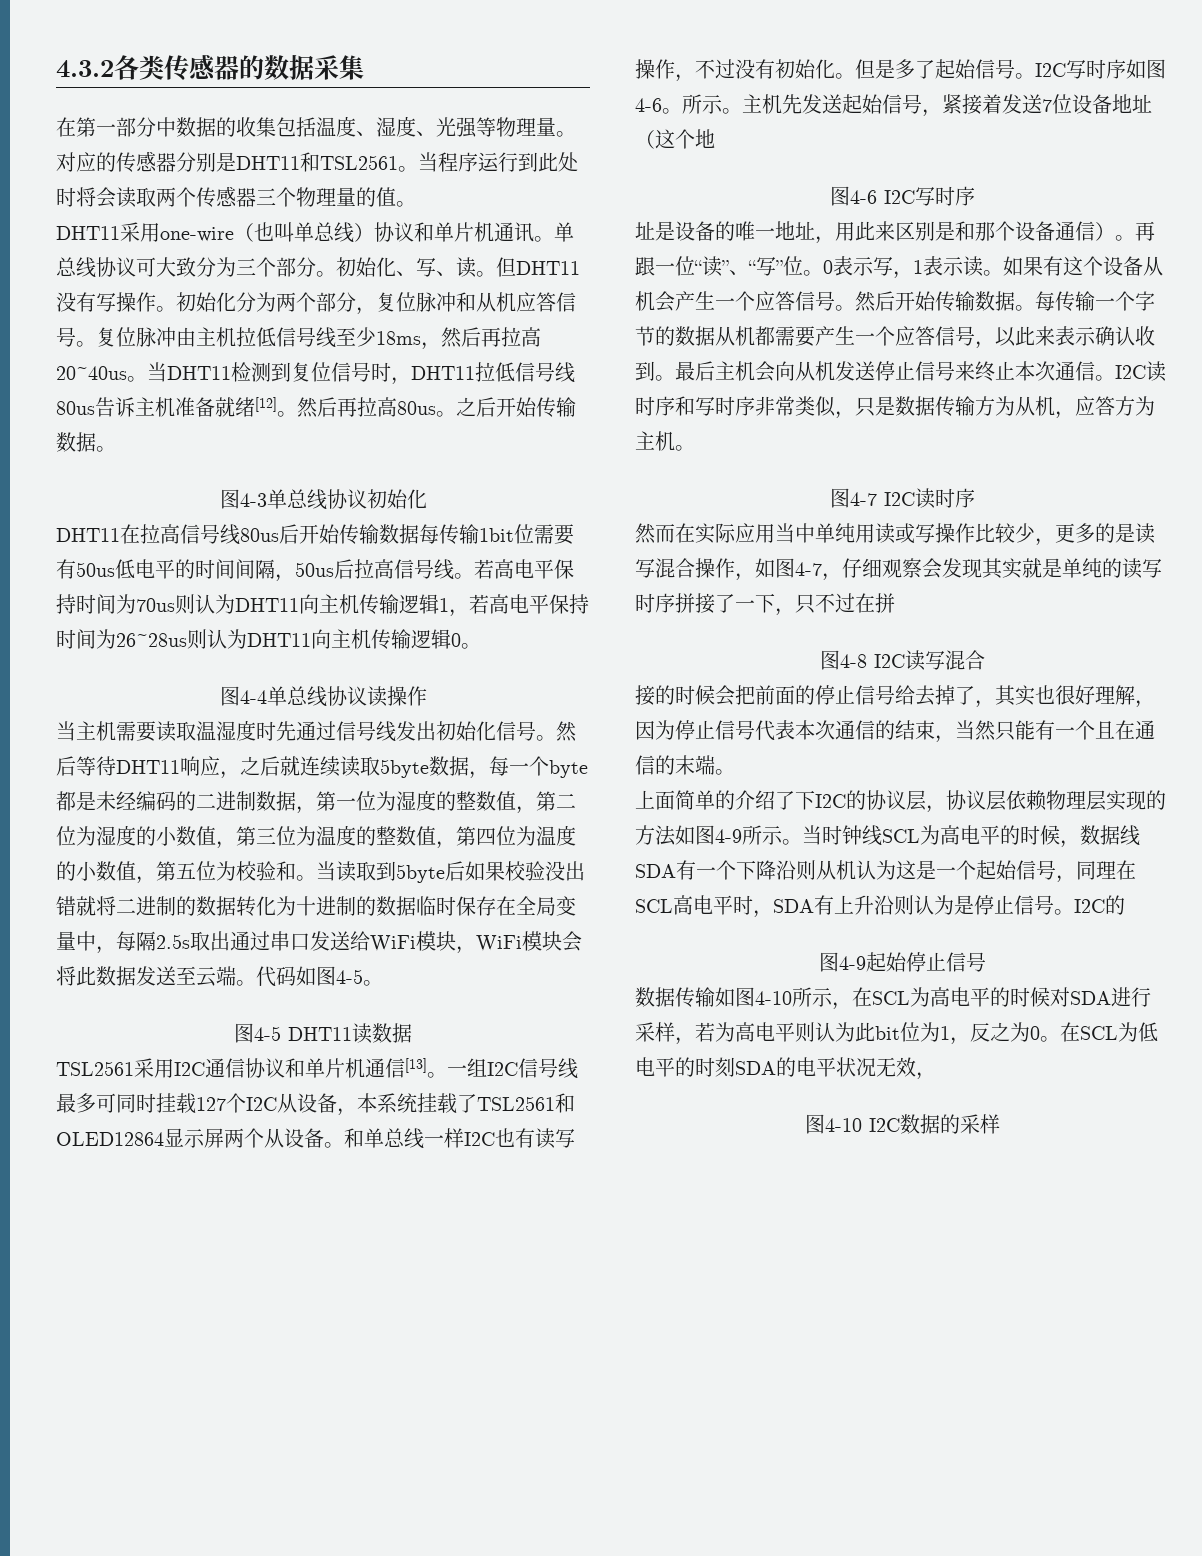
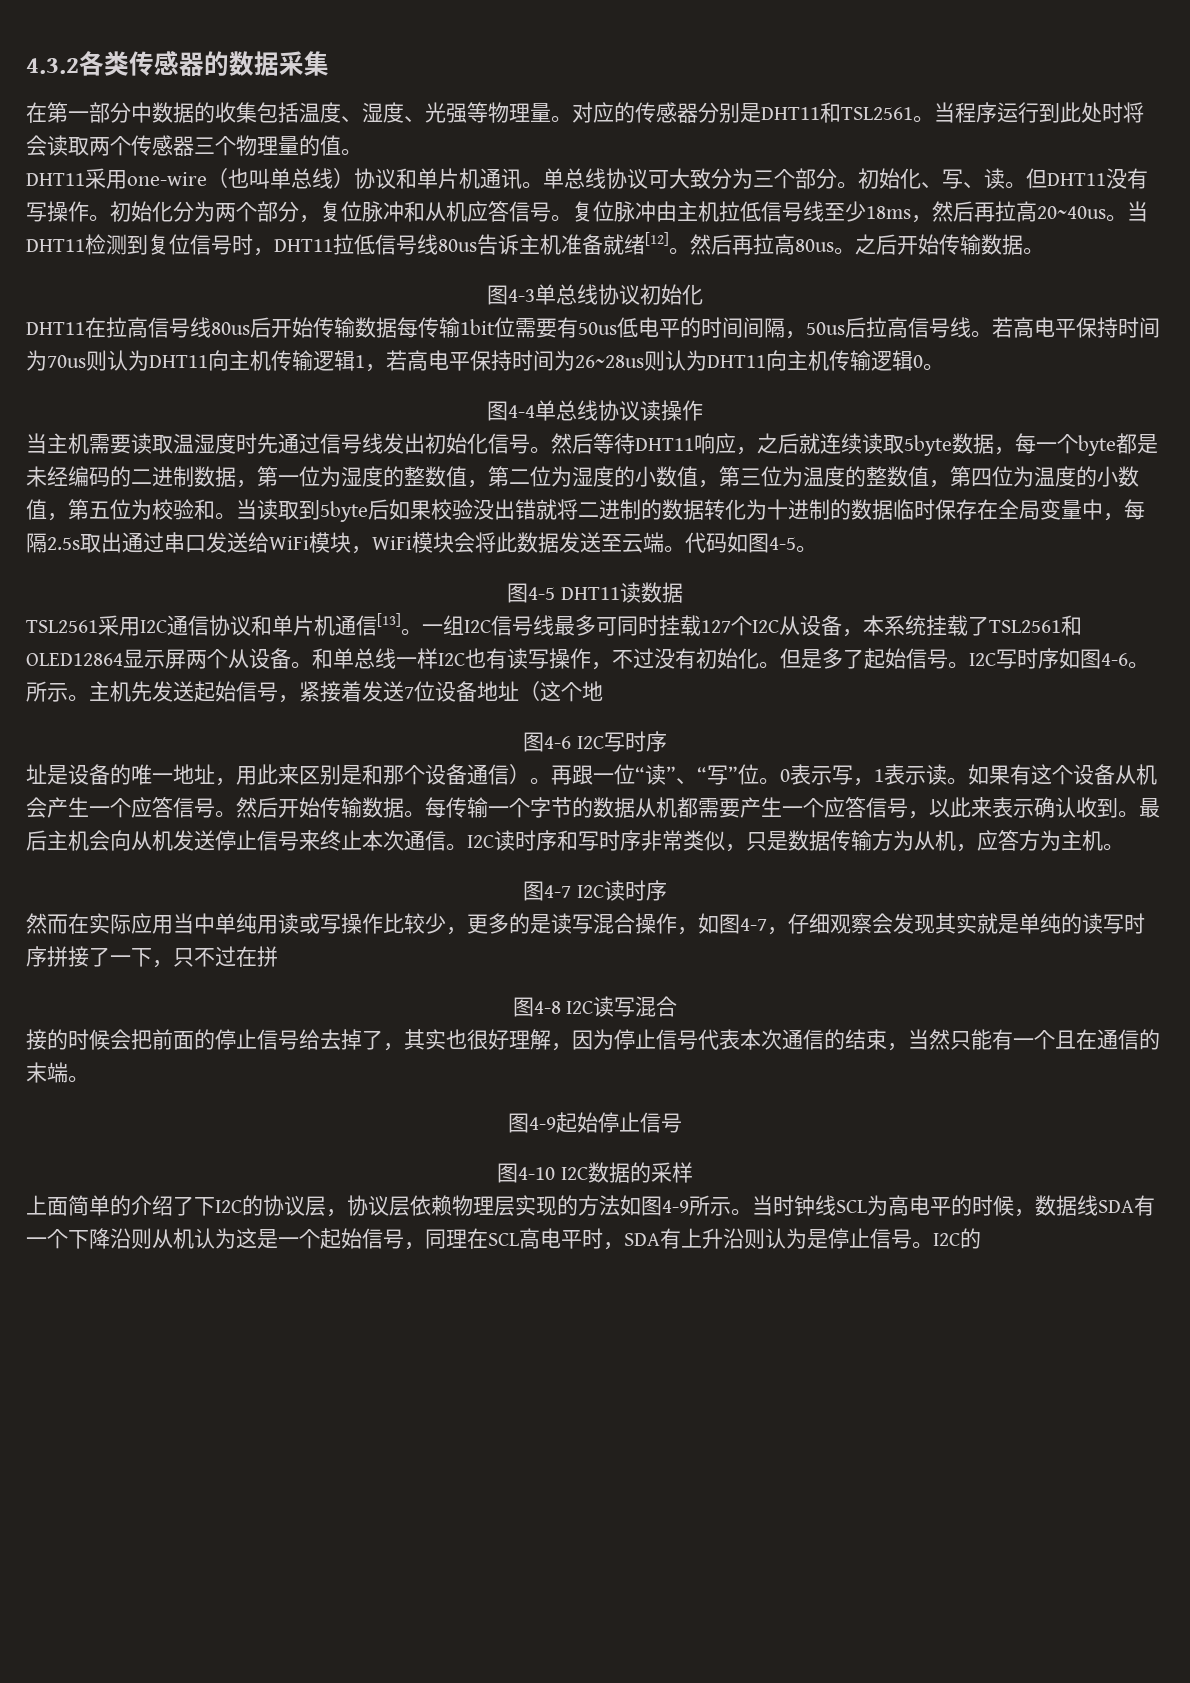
+ 图4-9起始停止信号
+ 图4-10 I2C数据的采样
- 图4-9起始停止信号
- 数据传输如图4-10所示，在SCL为高电平的时候对SDA进行采样，若为高电平则认为此bit位为1，反之为0。在SCL为低电平的时刻SDA的电平状况无效，
- 图4-10 I2C数据的采样

